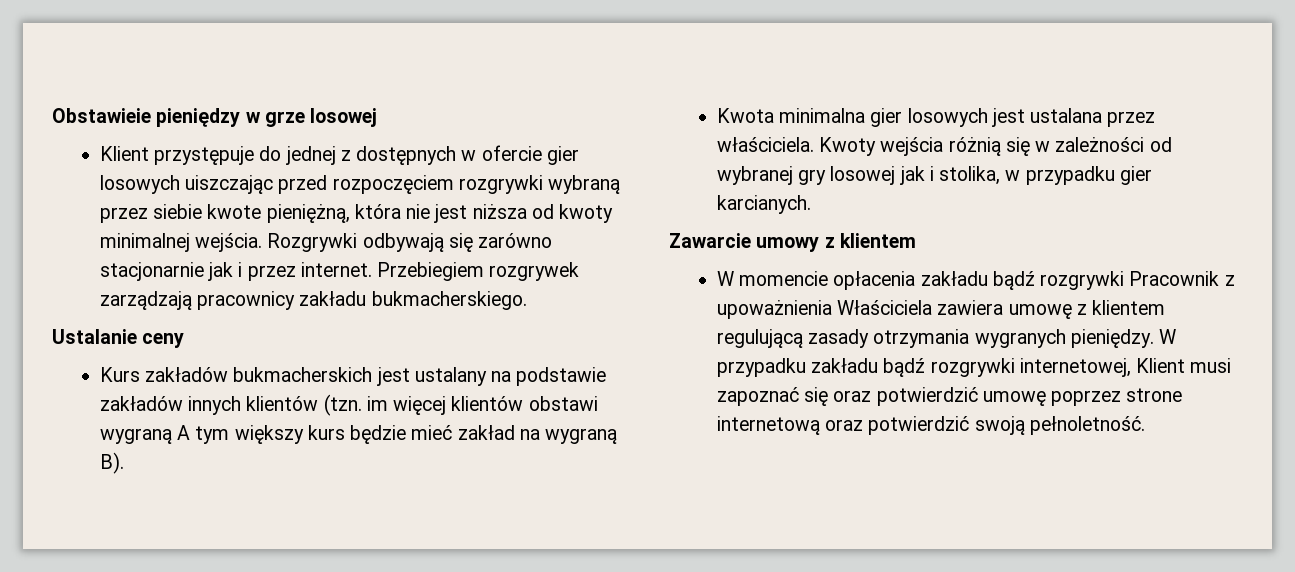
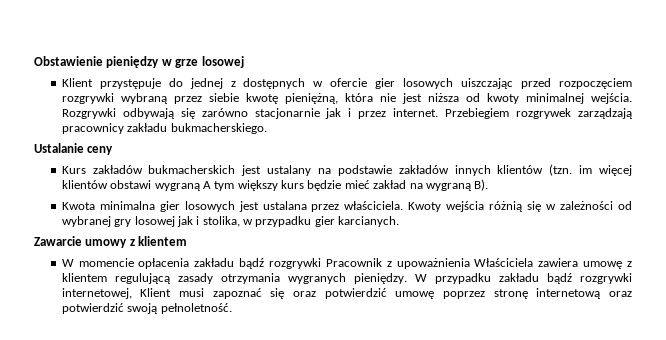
- Obstawieie pieniędzy w grze losowej
+ Obstawienie pieniędzy w grze losowej
- Klient przystępuje do jednej z dostępnych w ofercie gier losowych uiszczając przed rozpoczęciem rozgrywki wybraną przez siebie kwote pieniężną, która nie jest niższa od kwoty minimalnej wejścia.
+ Klient przystępuje do jednej z dostępnych w ofercie gier losowych uiszczając przed rozpoczęciem rozgrywki wybraną przez siebie kwotę pieniężną, która nie jest niższa od kwoty minimalnej wejścia.
- W przypadku zakładu bądź rozgrywki internetowej, Klient musi zapoznać się oraz potwierdzić umowę poprzez strone internetową oraz potwierdzić swoją pełnoletność.
+ W przypadku zakładu bądź rozgrywki internetowej, Klient musi zapoznać się oraz potwierdzić umowę poprzez stronę internetową oraz potwierdzić swoją pełnoletność.

